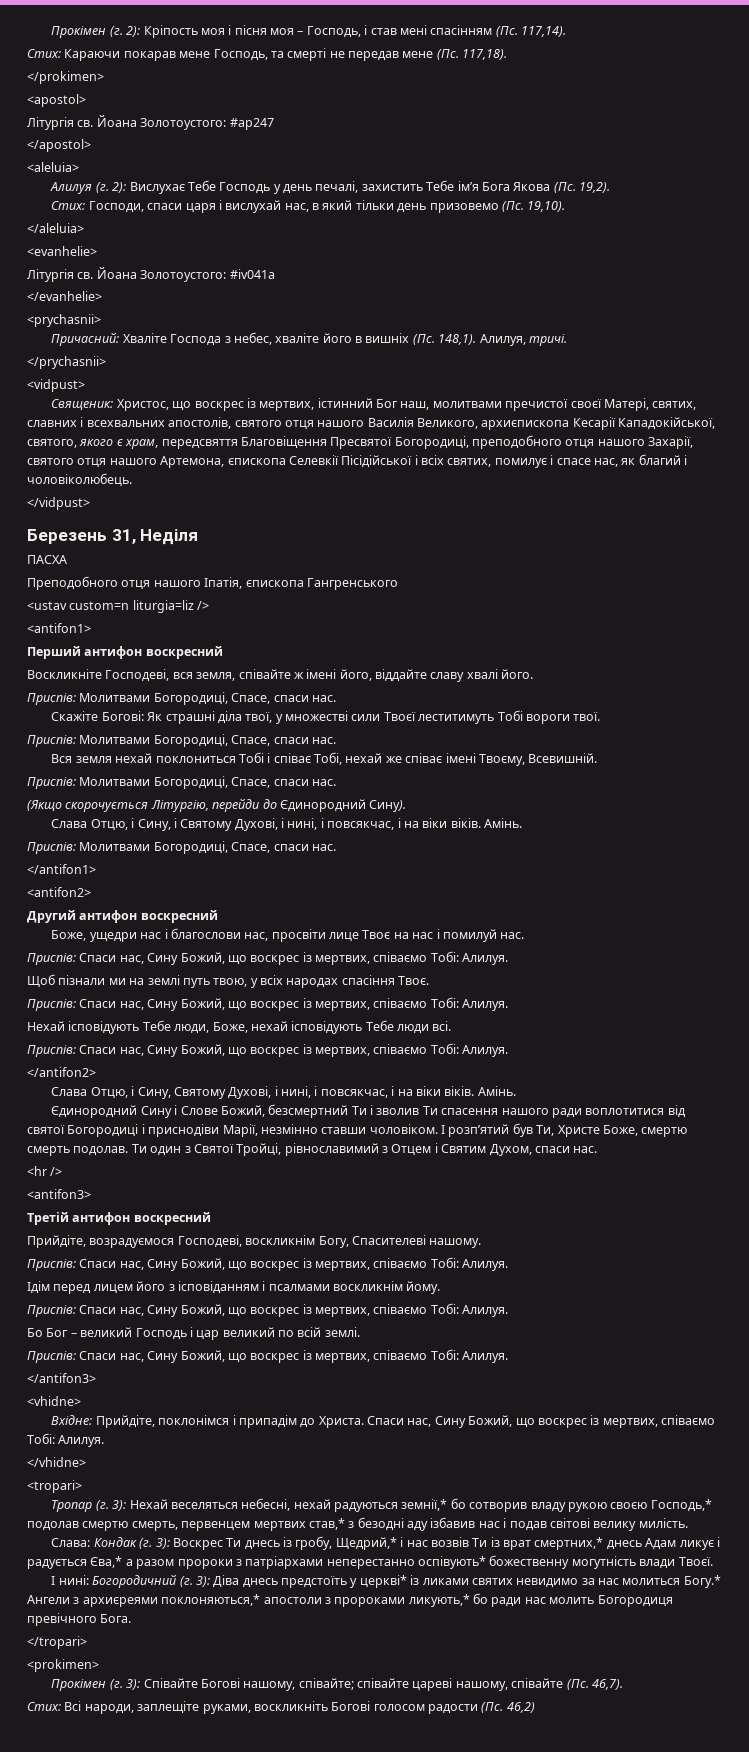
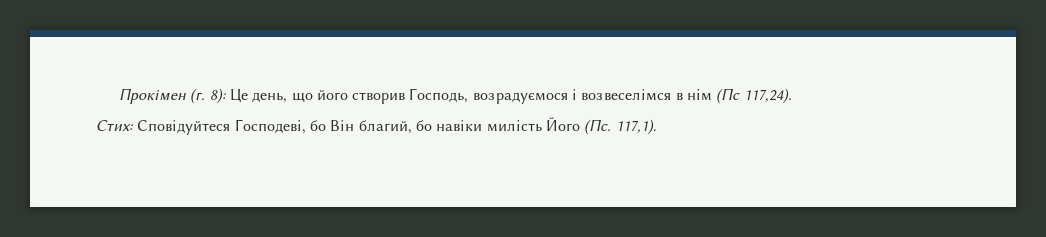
- Прокімен (г. 2): Кріпость моя і пісня моя – Господь, і став мені спасінням (Пс. 117,14).
- Стих: Караючи покарав мене Господь, та смерті не передав мене (Пс. 117,18).
- </prokimen>
- <apostol>
- Літургія св. Йоана Золотоустого: #ap247
- </apostol>
- <aleluia>
- Алилуя (г. 2): Вислухає Тебе Господь у день печалі, захистить Тебе ім’я Бога Якова (Пс. 19,2).
- Стих: Господи, спаси царя і вислухай нас, в який тільки день призовемо (Пс. 19,10).
- </aleluia>
- <evanhelie>
- Літургія св. Йоана Золотоустого: #iv041a
- </evanhelie>
- <prychasnii>
- Причасний: Хваліте Господа з небес, хваліте його в вишніх (Пс. 148,1). Алилуя, тричі.
- </prychasnii>
- <vidpust>
- Священик: Христос, що воскрес із мертвих, істинний Бог наш, молитвами пречистої своєї Матері, святих, славних і всехвальних апостолів, святого отця нашого Василія Великого, архиєпископа Кесарії Кападокійської, святого, якого є храм, передсвяття Благовіщення Пресвятої Богородиці, преподобного отця нашого Захарії, святого отця нашого Артемона, єпископа Селевкії Пісідійської і всіх святих, помилує і спасе нас, як благий і чоловіколюбець.
- </vidpust>
- Березень 31, Неділя
- ПАСХА
- Преподобного отця нашого Іпатія, єпископа Гангренського
- <ustav custom=n liturgia=liz />
- <antifon1>
- Перший антифон воскресний
- Воскликніте Господеві, вся земля, співайте ж імені його, віддайте славу хвалі його.
- Приспів: Молитвами Богородиці, Спасе, спаси нас.
- Скажіте Богові: Як страшні діла твої, у множестві сили Твоєї леститимуть Тобі вороги твої.
- Приспів: Молитвами Богородиці, Спасе, спаси нас.
- Вся земля нехай поклониться Тобі і співає Тобі, нехай же співає імені Твоєму, Всевишній.
- Приспів: Молитвами Богородиці, Спасе, спаси нас.
- (Якщо скорочується Літургію, перейди до Єдинородний Сину).
- Слава Отцю, і Сину, і Святому Духові, і нині, і повсякчас, і на віки віків. Амінь.
- Приспів: Молитвами Богородиці, Спасе, спаси нас.
- </antifon1>
- <antifon2>
- Другий антифон воскресний
- Боже, ущедри нас і благослови нас, просвіти лице Твоє на нас і помилуй нас.
- Приспів: Спаси нас, Сину Божий, що воскрес із мертвих, співаємо Тобі: Алилуя.
- Щоб пізнали ми на землі путь твою, у всіх народах спасіння Твоє.
- Приспів: Спаси нас, Сину Божий, що воскрес із мертвих, співаємо Тобі: Алилуя.
- Нехай ісповідують Тебе люди, Боже, нехай ісповідують Тебе люди всі.
- Приспів: Спаси нас, Сину Божий, що воскрес із мертвих, співаємо Тобі: Алилуя.
- </antifon2>
- Слава Отцю, і Сину, Святому Духові, і нині, і повсякчас, і на віки віків. Амінь.
- Єдинородний Сину і Слове Божий, безсмертний Ти і зволив Ти спасення нашого ради воплотитися від святої Богородиці і приснодіви Марії, незмінно ставши чоловіком. І розп’ятий був Ти, Христе Боже, смертю смерть подолав. Ти один з Святої Тройці, рівнославимий з Отцем і Святим Духом, спаси нас.
- <hr />
- <antifon3>
- Третій антифон воскресний
- Прийдіте, возрадуємося Господеві, воскликнім Богу, Спасителеві нашому.
- Приспів: Спаси нас, Сину Божий, що воскрес із мертвих, співаємо Тобі: Алилуя.
- Ідім перед лицем його з ісповіданням і псалмами воскликнім йому.
- Приспів: Спаси нас, Сину Божий, що воскрес із мертвих, співаємо Тобі: Алилуя.
- Бо Бог – великий Господь і цар великий по всій землі.
- Приспів: Спаси нас, Сину Божий, що воскрес із мертвих, співаємо Тобі: Алилуя.
- </antifon3>
- <vhidne>
- Вхідне: Прийдіте, поклонімся і припадім до Христа. Спаси нас, Сину Божий, що воскрес із мертвих, співаємо Тобі: Алилуя.
- </vhidne>
- <tropari>
- Тропар (г. 3): Нехай веселяться небесні, нехай радуються земнії,* бо сотворив владу рукою своєю Господь,* подолав смертю смерть, первенцем мертвих став,* з безодні аду ізбавив нас і подав світові велику милість.
- Слава: Кондак (г. 3): Воскрес Ти днесь із гробу, Щедрий,* і нас возвів Ти із врат смертних,* днесь Адам ликує і радується Єва,* а разом пророки з патріархами неперестанно оспівують* божественну могутність влади Твоєї.
- І нині: Богородичний (г. 3): Діва днесь предстоїть у церкві* із ликами святих невидимо за нас молиться Богу.* Ангели з архиєреями поклоняються,* апостоли з пророками ликують,* бо ради нас молить Богородиця превічного Бога.
- </tropari>
- <prokimen>
- Прокімен (г. 3): Співайте Богові нашому, співайте; співайте цареві нашому, співайте (Пс. 46,7).
- Стих: Всі народи, заплещіте руками, воскликніть Богові голосом радости (Пс. 46,2)
+ Прокімен (г. 8): Це день, що його створив Господь, возрадуємося і возвеселімся в нім (Пс 117,24).
+ Стих: Сповідуйтеся Господеві, бо Він благий, бо навіки милість Його (Пс. 117,1).

